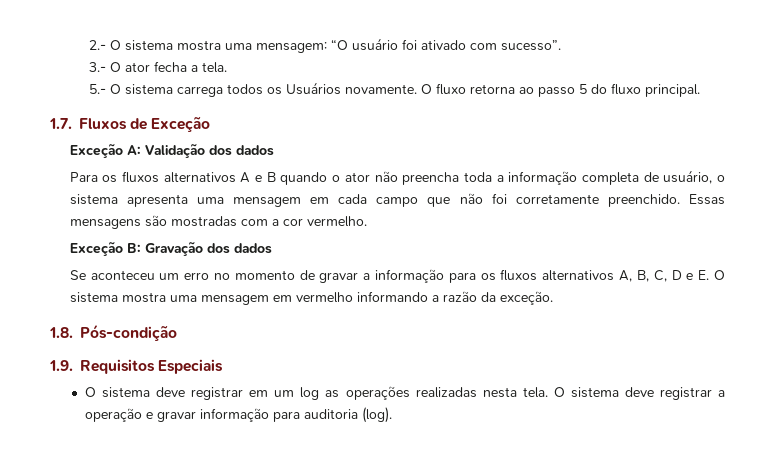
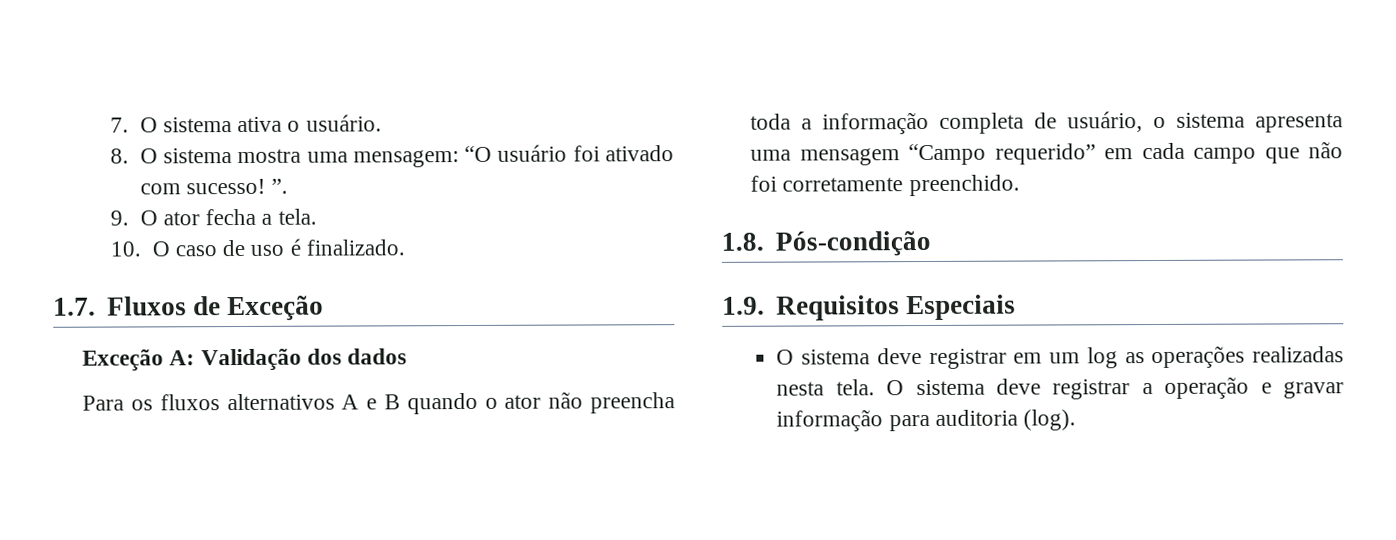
- 2.- O sistema mostra uma mensagem: “O usuário foi ativado com sucesso”.
- 3.- O ator fecha a tela.
+ 7. O sistema ativa o usuário.
+ 8. O sistema mostra uma mensagem: “O usuário foi ativado com sucesso! ”.
+ 9. O ator fecha a tela.
- 5.- O sistema carrega todos os Usuários novamente. O fluxo retorna ao passo 5 do fluxo principal.
+ 10. O caso de uso é finalizado.
- Para os fluxos alternativos A e B quando o ator não preencha toda a informação completa de usuário, o sistema apresenta uma mensagem em cada campo que não foi corretamente preenchido. Essas mensagens são mostradas com a cor vermelho.
- Exceção B: Gravação dos dados
- Se aconteceu um erro no momento de gravar a informação para os fluxos alternativos A, B, C, D e E. O sistema mostra uma mensagem em vermelho informando a razão da exceção.
+ Para os fluxos alternativos A e B quando o ator não preencha toda a informação completa de usuário, o sistema apresenta uma mensagem “Campo requerido” em cada campo que não foi corretamente preenchido.

